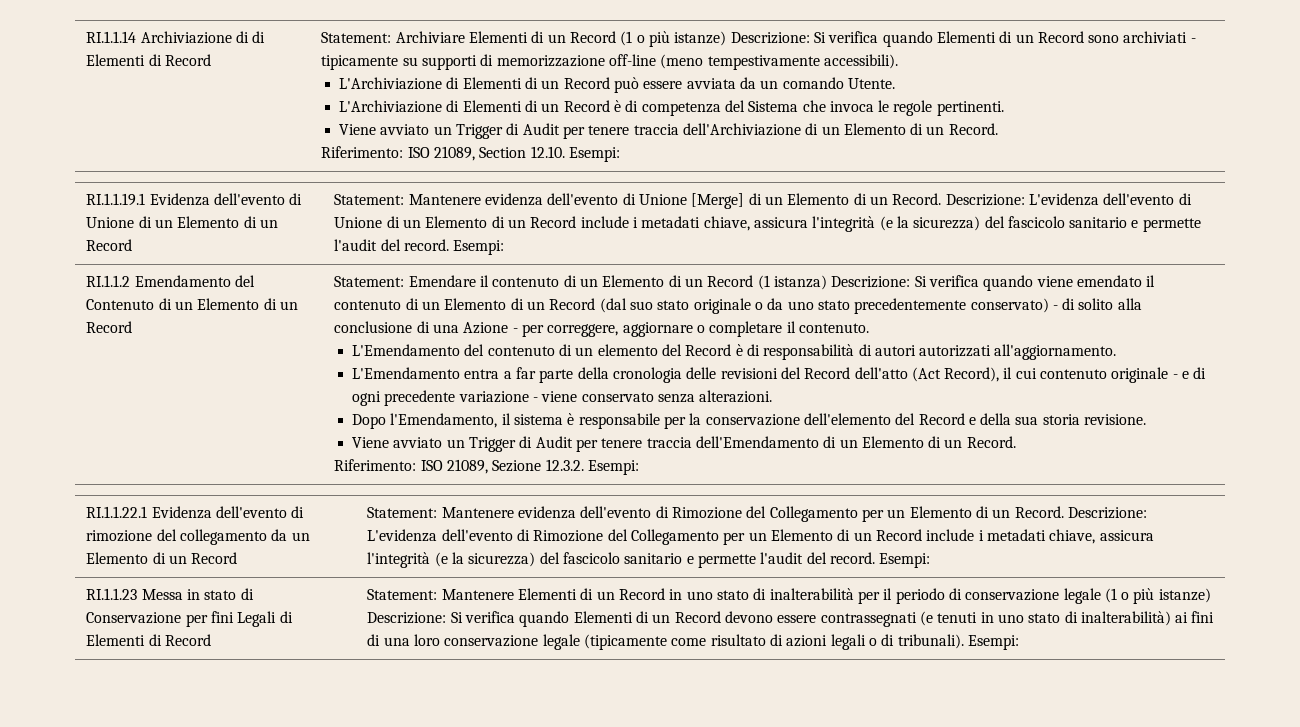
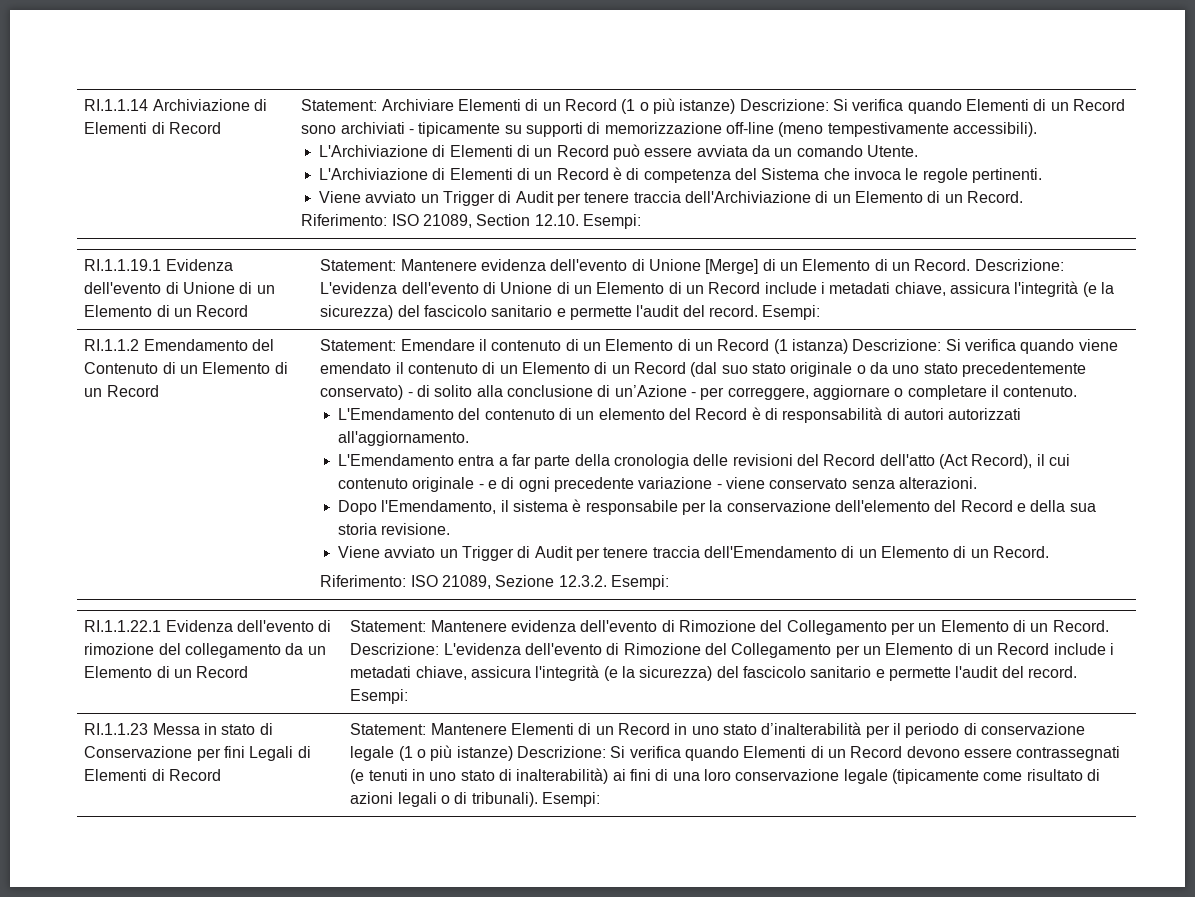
- RI.1.1.14 Archiviazione di di Elementi di Record
+ RI.1.1.14 Archiviazione di Elementi di Record
- Statement: Emendare il contenuto di un Elemento di un Record (1 istanza) Descrizione: Si verifica quando viene emendato il contenuto di un Elemento di un Record (dal suo stato originale o da uno stato precedentemente conservato) - di solito alla conclusione di una Azione - per correggere, aggiornare o completare il contenuto.
+ Statement: Emendare il contenuto di un Elemento di un Record (1 istanza) Descrizione: Si verifica quando viene emendato il contenuto di un Elemento di un Record (dal suo stato originale o da uno stato precedentemente conservato) - di solito alla conclusione di un’Azione - per correggere, aggiornare o completare il contenuto.
- Statement: Mantenere Elementi di un Record in uno stato di inalterabilità per il periodo di conservazione legale (1 o più istanze) Descrizione: Si verifica quando Elementi di un Record devono essere contrassegnati (e tenuti in uno stato di inalterabilità) ai fini di una loro conservazione legale (tipicamente come risultato di azioni legali o di tribunali).
+ Statement: Mantenere Elementi di un Record in uno stato d’inalterabilità per il periodo di conservazione legale (1 o più istanze) Descrizione: Si verifica quando Elementi di un Record devono essere contrassegnati (e tenuti in uno stato di inalterabilità) ai fini di una loro conservazione legale (tipicamente come risultato di azioni legali o di tribunali).

